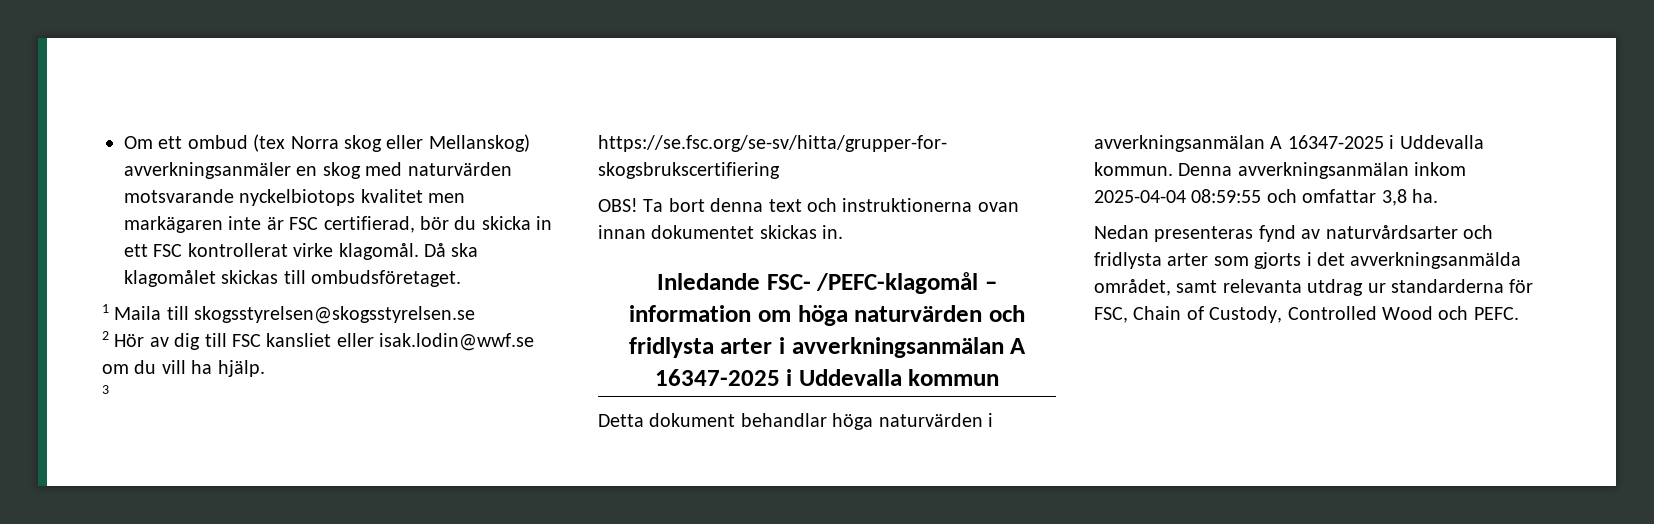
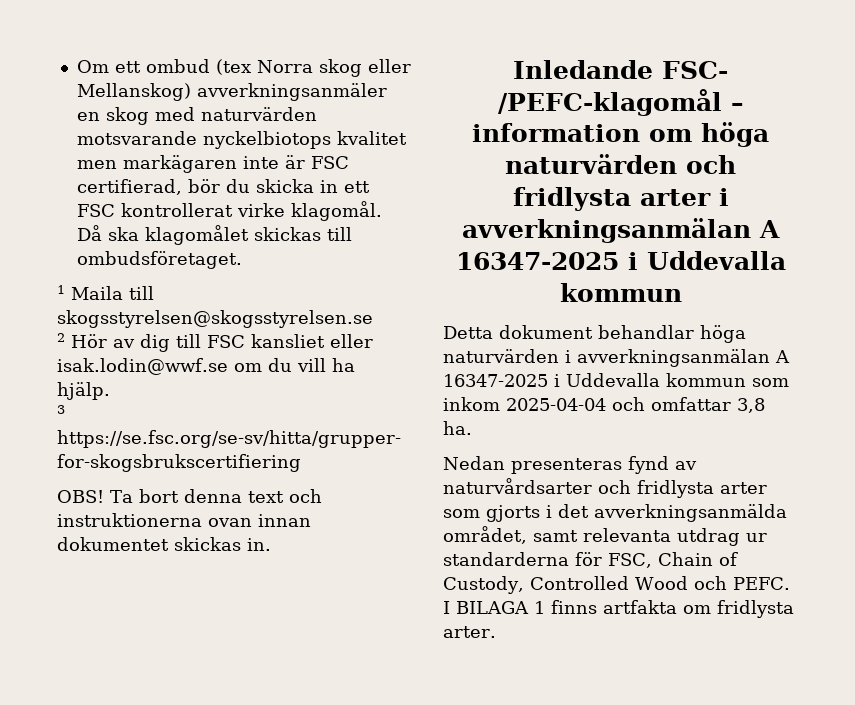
- Detta dokument behandlar höga naturvärden i avverkningsanmälan A 16347-2025 i Uddevalla kommun. Denna avverkningsanmälan inkom 2025-04-04 08:59:55 och omfattar 3,8 ha.
+ Detta dokument behandlar höga naturvärden i avverkningsanmälan A 16347-2025 i Uddevalla kommun som inkom 2025-04-04 och omfattar 3,8 ha.
+ I BILAGA 1 finns artfakta om fridlysta arter.

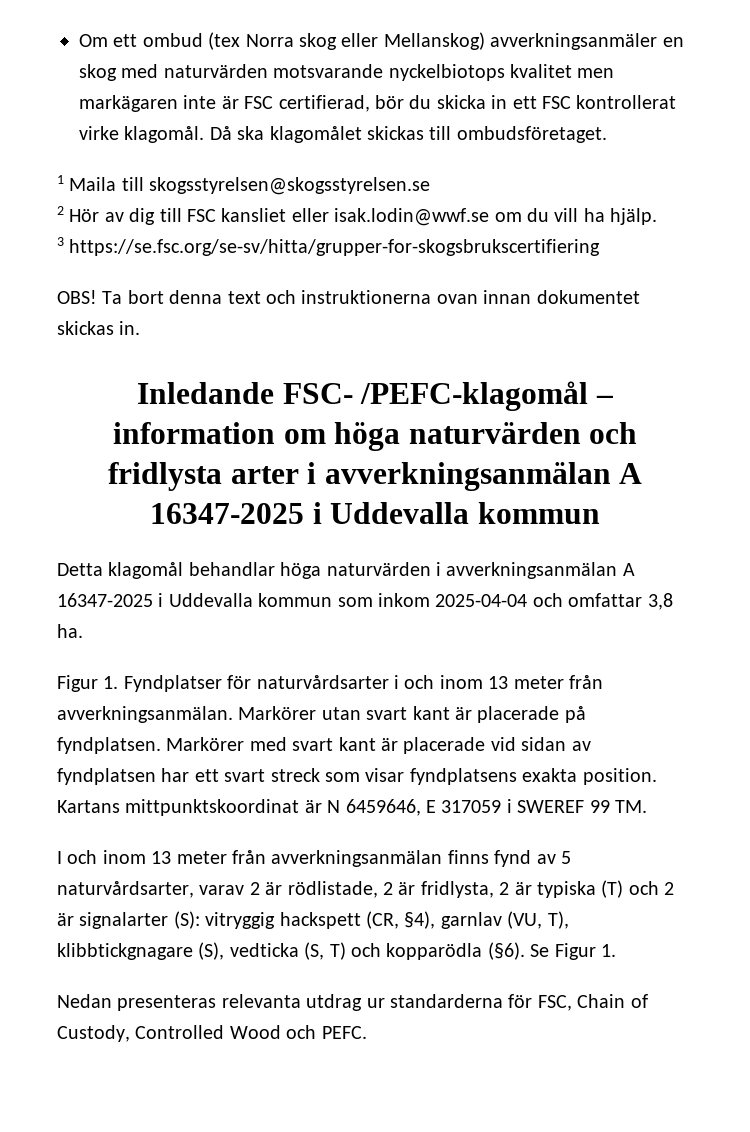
- Detta dokument behandlar höga naturvärden i avverkningsanmälan A 16347-2025 i Uddevalla kommun som inkom 2025-04-04 och omfattar 3,8 ha.
+ Detta klagomål behandlar höga naturvärden i avverkningsanmälan A 16347-2025 i Uddevalla kommun som inkom 2025-04-04 och omfattar 3,8 ha.
- Nedan presenteras fynd av naturvårdsarter och fridlysta arter som gjorts i det avverkningsanmälda området, samt relevanta utdrag ur standarderna för FSC, Chain of Custody, Controlled Wood och PEFC. I BILAGA 1 finns artfakta om fridlysta arter.
+ Figur 1. Fyndplatser för naturvårdsarter i och inom 13 meter från avverkningsanmälan. Markörer utan svart kant är placerade på fyndplatsen. Markörer med svart kant är placerade vid sidan av fyndplatsen har ett svart streck som visar fyndplatsens exakta position. Kartans mittpunktskoordinat är N 6459646, E 317059 i SWEREF 99 TM.
+ I och inom 13 meter från avverkningsanmälan finns fynd av 5 naturvårdsarter, varav 2 är rödlistade, 2 är fridlysta, 2 är typiska (T) och 2 är signalarter (S): vitryggig hackspett (CR, §4), garnlav (VU, T), klibbtickgnagare (S), vedticka (S, T) och kopparödla (§6). Se Figur 1.
+ Nedan presenteras relevanta utdrag ur standarderna för FSC, Chain of Custody, Controlled Wood och PEFC.

